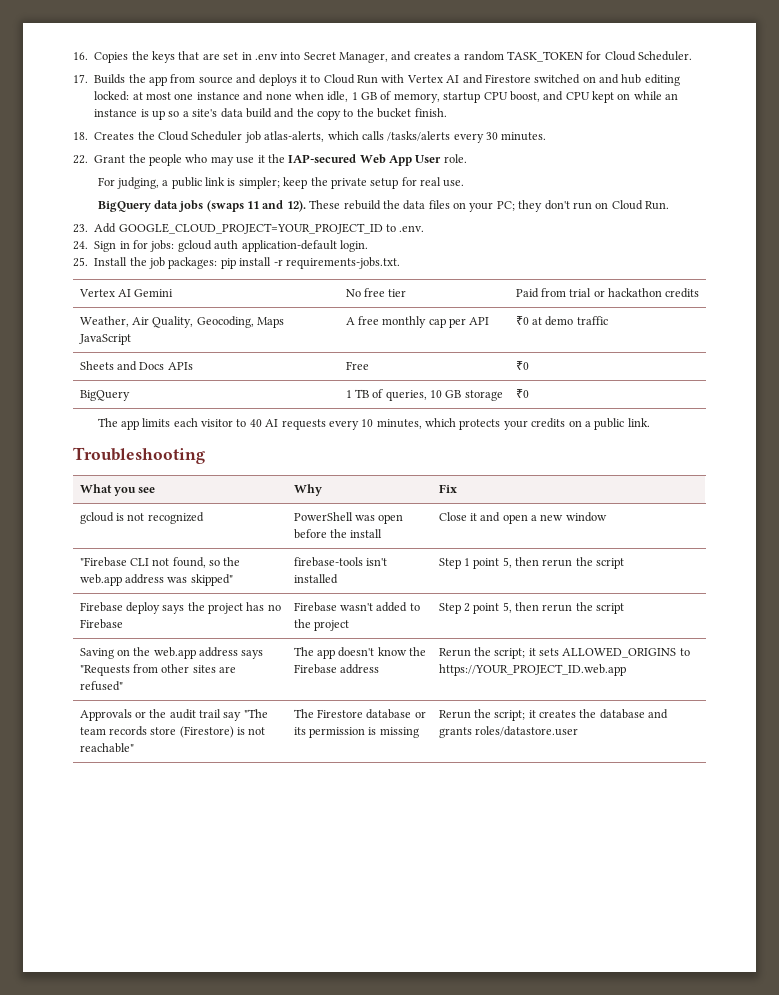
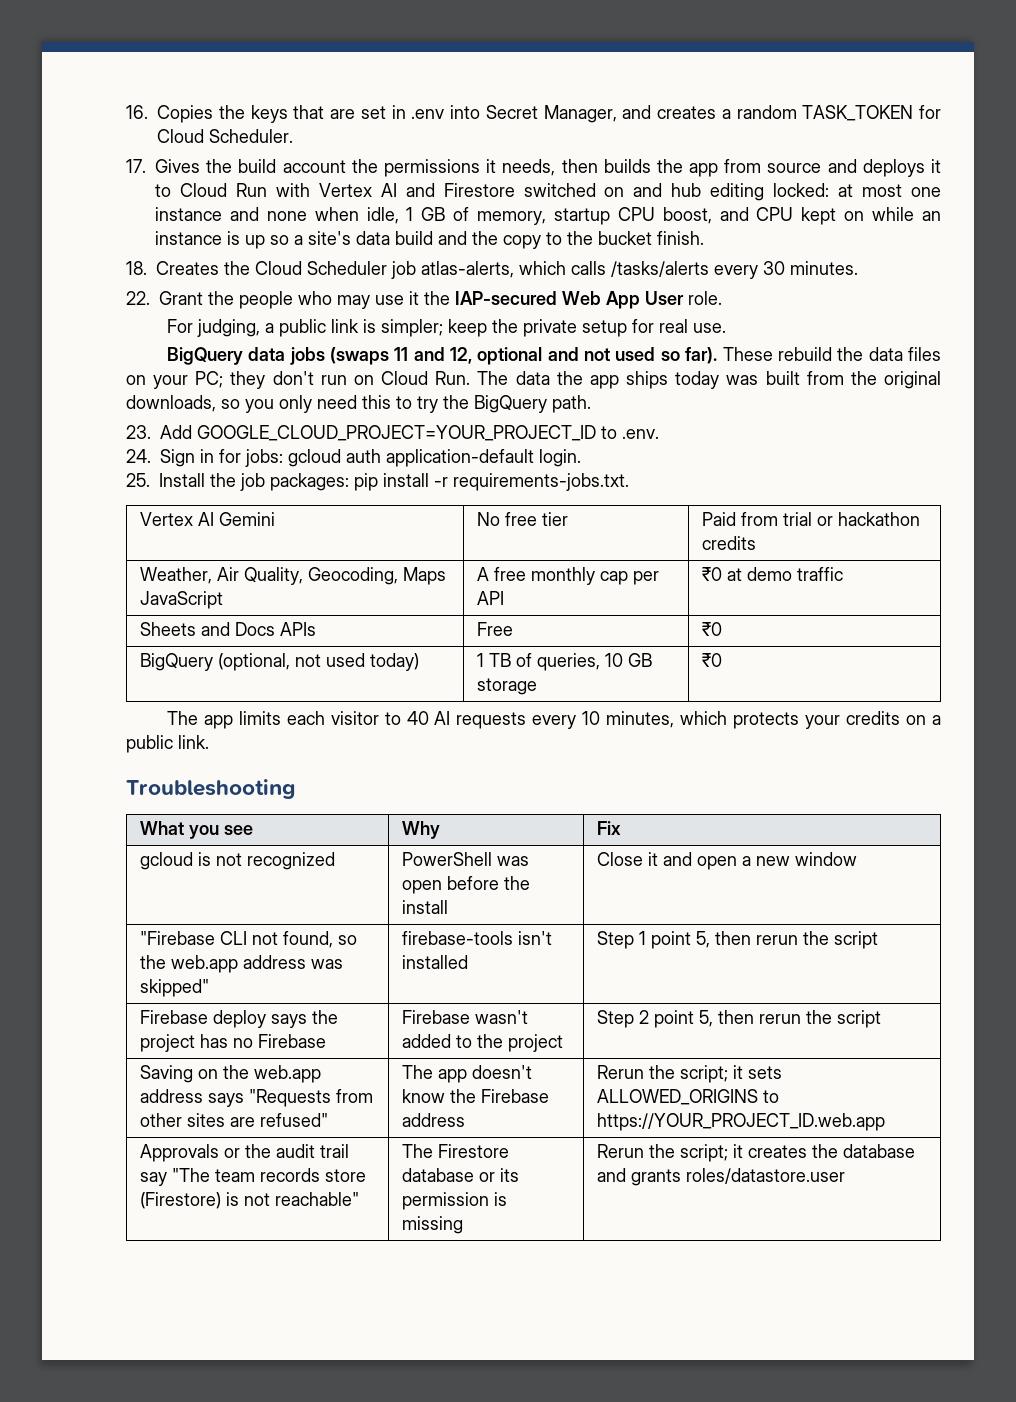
- 17. Builds the app from source and deploys it to Cloud Run with Vertex AI and Firestore switched on and hub editing locked: at most one instance and none when idle, 1 GB of memory, startup CPU boost, and CPU kept on while an instance is up so a site's data build and the copy to the bucket finish.
+ 17. Gives the build account the permissions it needs, then builds the app from source and deploys it to Cloud Run with Vertex AI and Firestore switched on and hub editing locked: at most one instance and none when idle, 1 GB of memory, startup CPU boost, and CPU kept on while an instance is up so a site's data build and the copy to the bucket finish.
- BigQuery data jobs (swaps 11 and 12).
+ BigQuery data jobs (swaps 11 and 12, optional and not used so far).
- These rebuild the data files on your PC; they don't run on Cloud Run.
+ These rebuild the data files on your PC; they don't run on Cloud Run. The data the app ships today was built from the original downloads, so you only need this to try the BigQuery path.
- BigQuery | 1 TB of queries, 10 GB storage | ₹0
+ BigQuery (optional, not used today) | 1 TB of queries, 10 GB storage | ₹0

